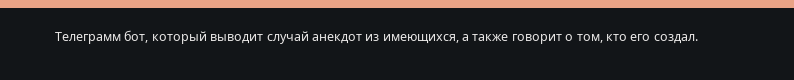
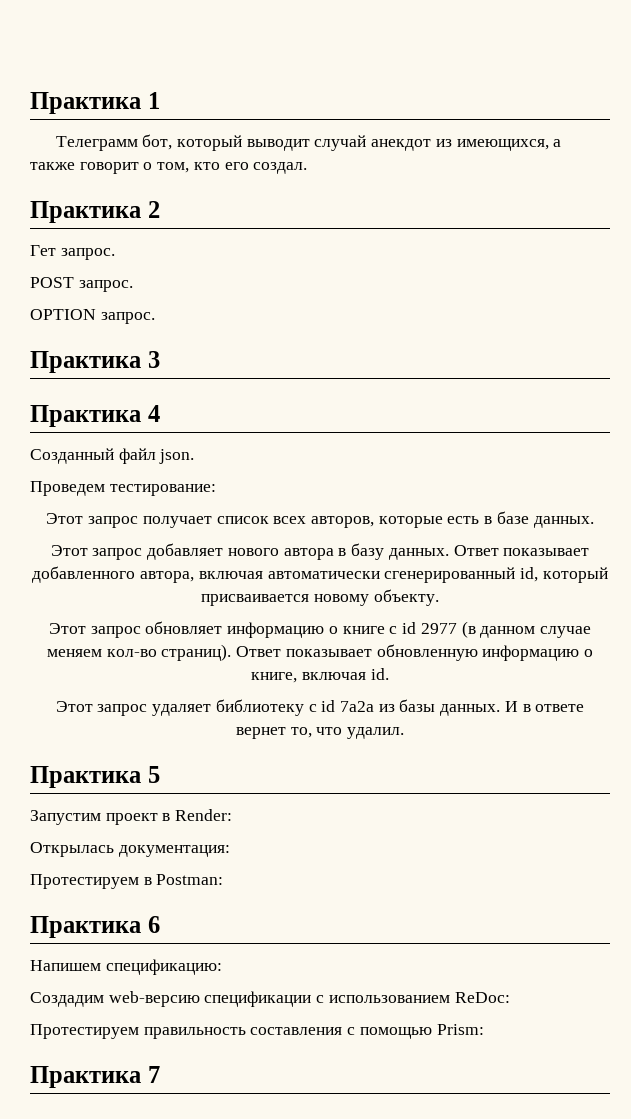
+ Практика 1
+ Практика 2
+ Гет запрос.
+ POST запрос.
+ OPTION запрос.
+ Практика 3
+ Практика 4
+ Созданный файл json.
+ Проведем тестирование:
+ Этот запрос получает список всех авторов, которые есть в базе данных.
+ Этот запрос добавляет нового автора в базу данных. Ответ показывает добавленного автора, включая автоматически сгенерированный id, который присваивается новому объекту.
+ Этот запрос обновляет информацию о книге с id 2977 (в данном случае меняем кол-во страниц). Ответ показывает обновленную информацию о книге, включая id.
+ Этот запрос удаляет библиотеку с id 7a2a из базы данных. И в ответе вернет то, что удалил.
+ Практика 5
+ Запустим проект в Render:
+ Открылась документация:
+ Протестируем в Postman:
+ Практика 6
+ Напишем спецификацию:
+ Создадим web-версию спецификации с использованием ReDoc:
+ Протестируем правильность составления с помощью Prism:
+ Практика 7

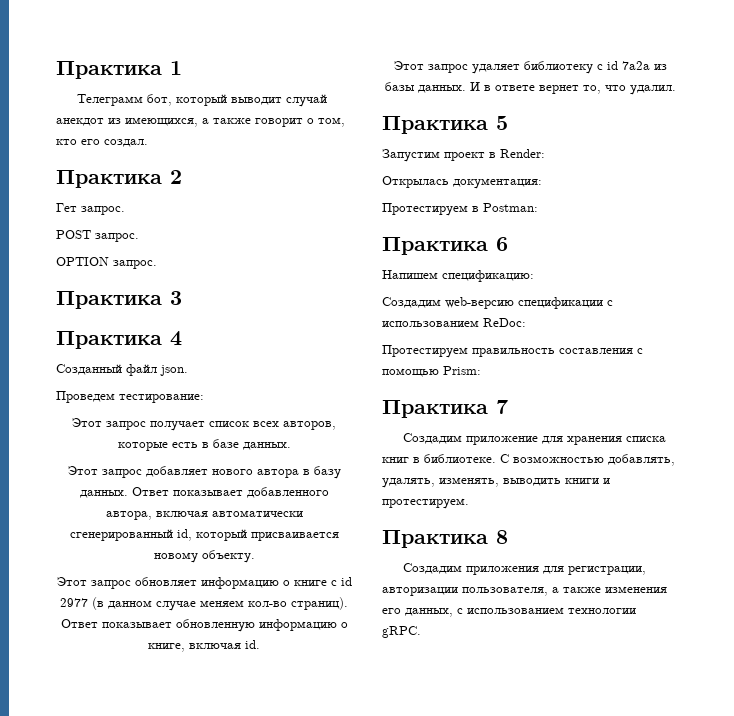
+ Создадим приложение для хранения списка книг в библиотеке. С возможностью добавлять, удалять, изменять, выводить книги и протестируем.
+ Практика 8
+ Создадим приложения для регистрации, авторизации пользователя, а также изменения его данных, с использованием технологии gRPC.

